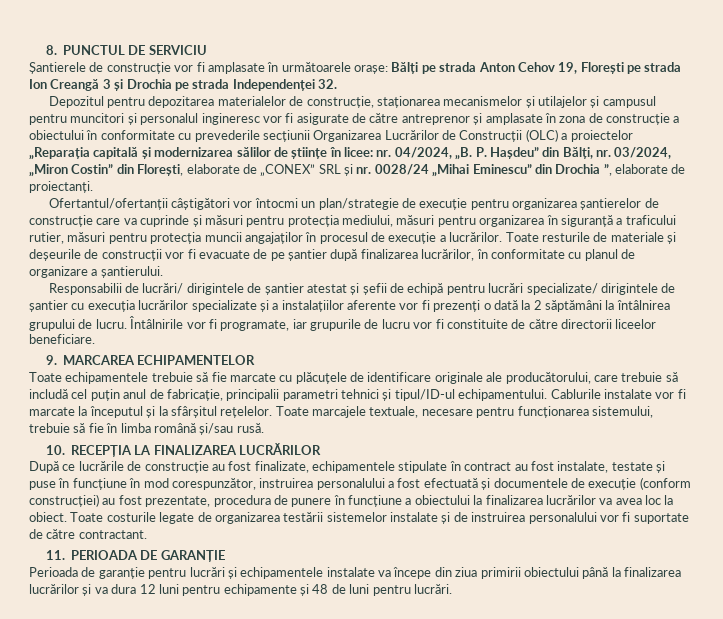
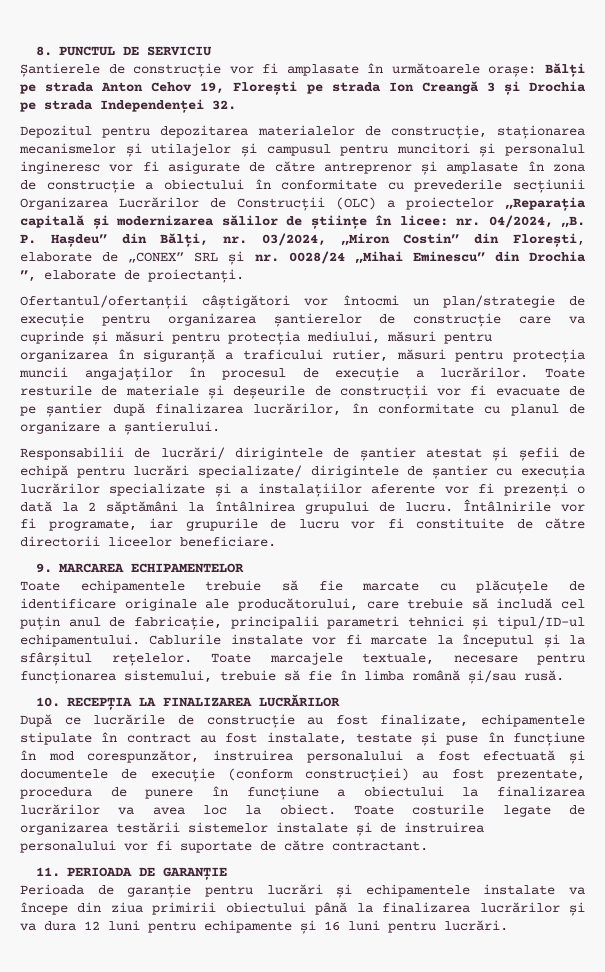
- Perioada de garanție pentru lucrări și echipamentele instalate va începe din ziua primirii obiectului până la finalizarea lucrărilor și va dura 12 luni pentru echipamente și 48 de luni pentru lucrări.
+ Perioada de garanție pentru lucrări și echipamentele instalate va începe din ziua primirii obiectului până la finalizarea lucrărilor și va dura 12 luni pentru echipamente și 16 luni pentru lucrări.

